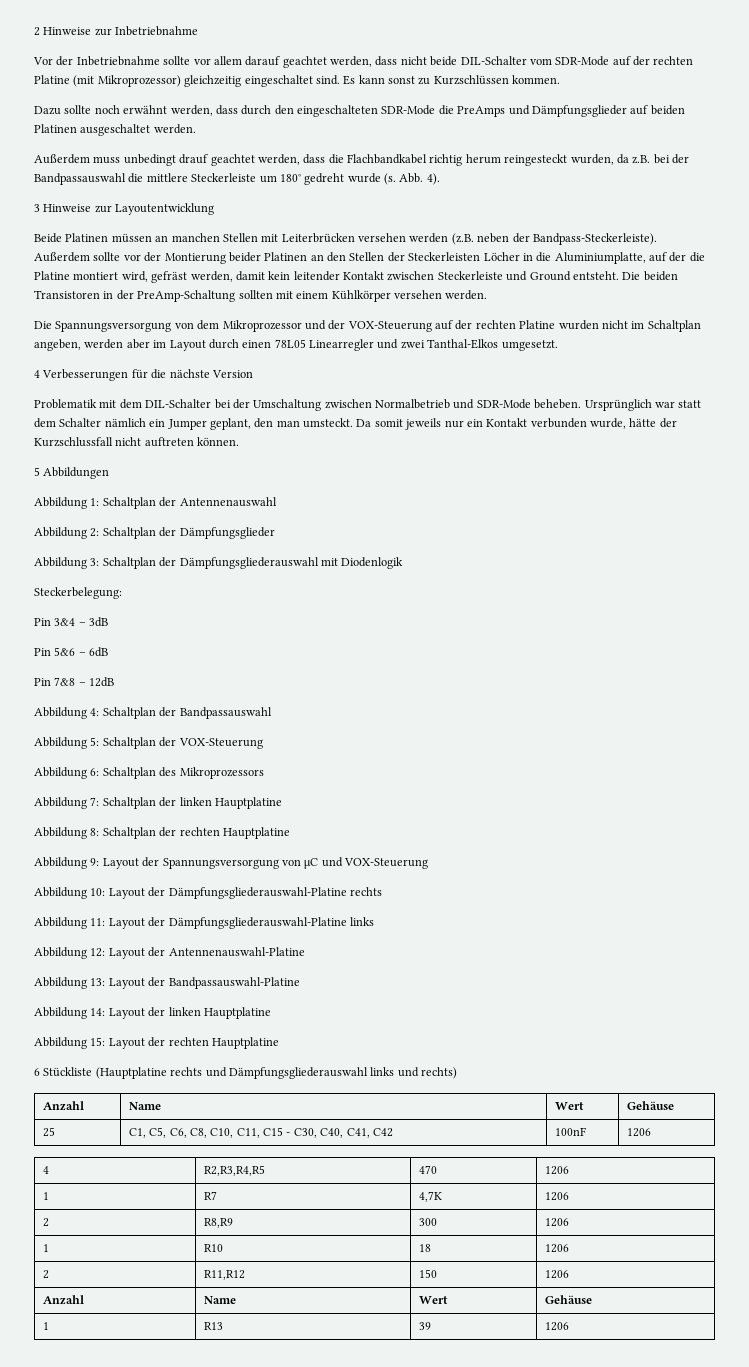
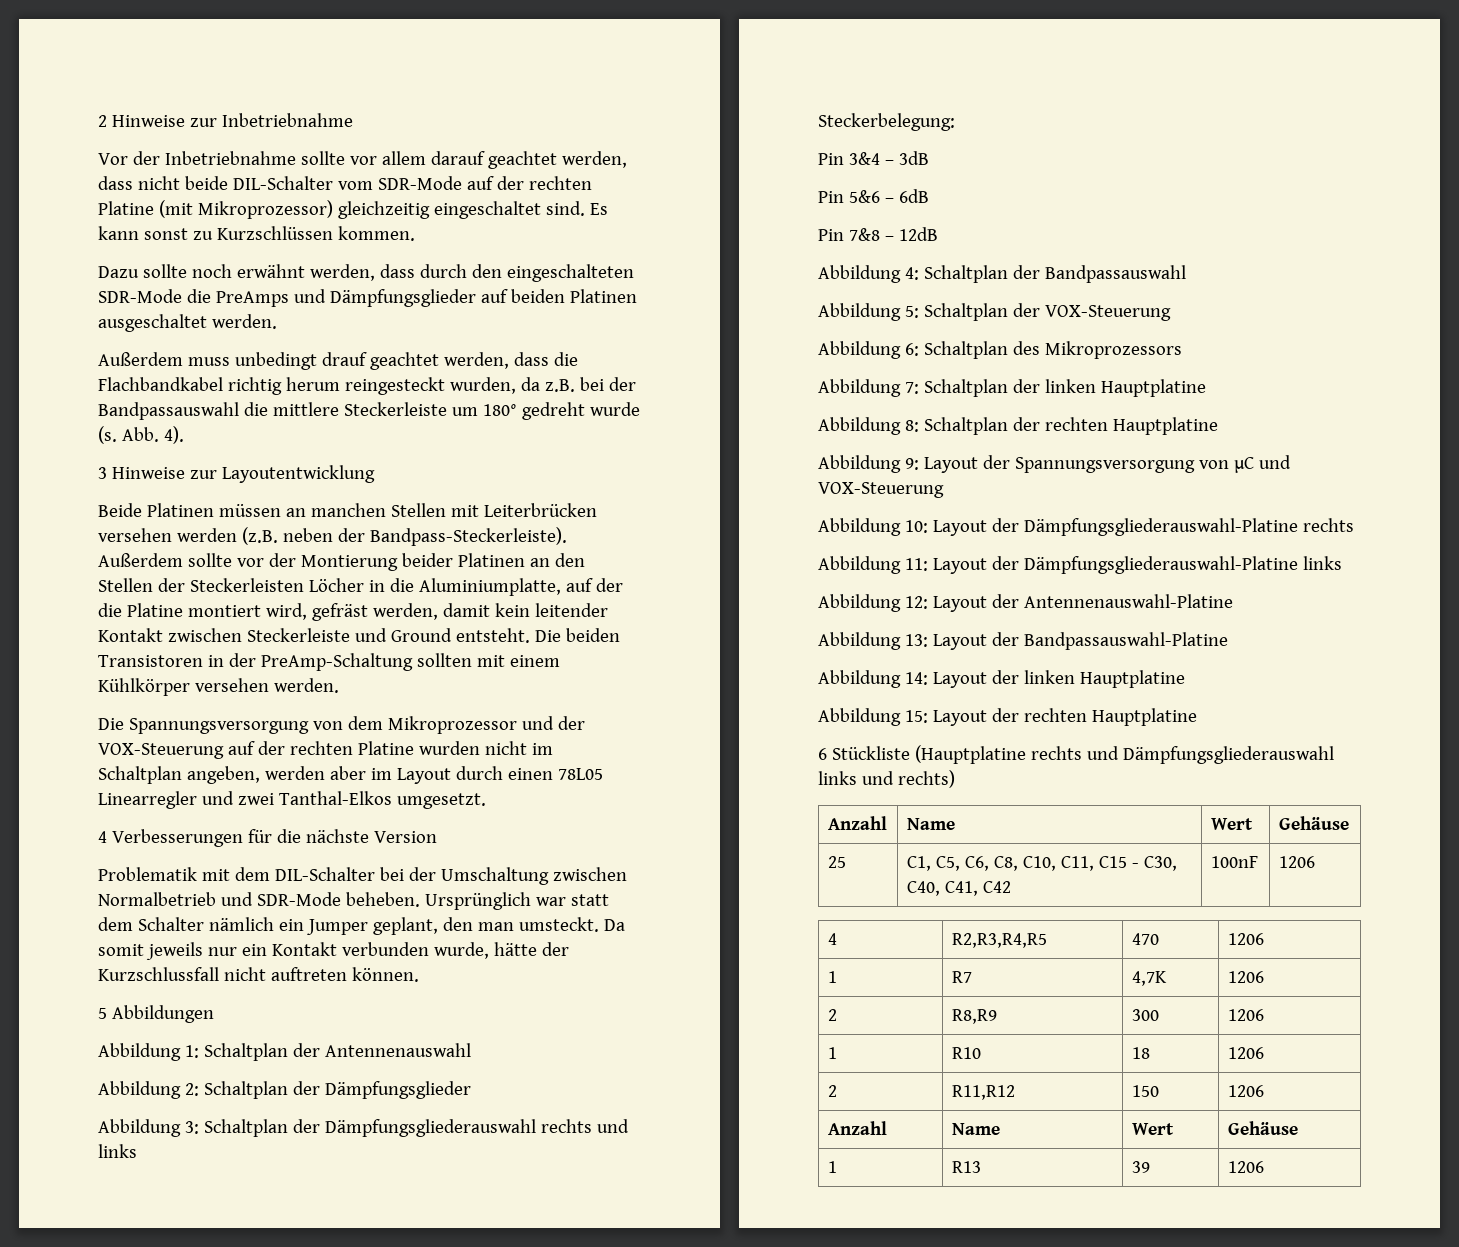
- Abbildung 3: Schaltplan der Dämpfungsgliederauswahl mit Diodenlogik
+ Abbildung 3: Schaltplan der Dämpfungsgliederauswahl rechts und links

